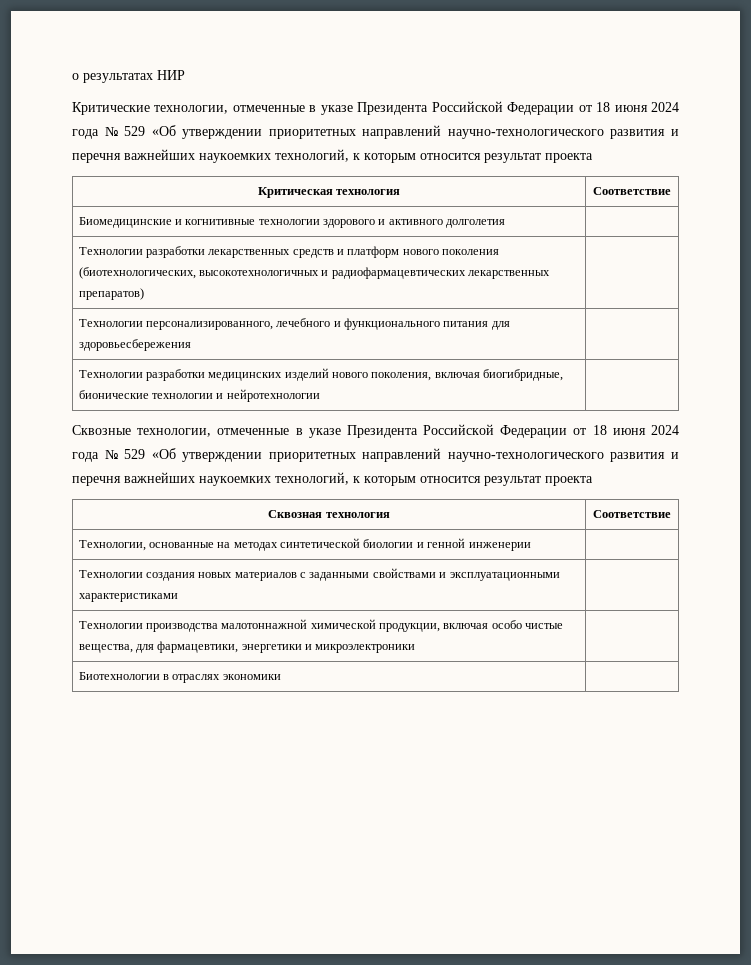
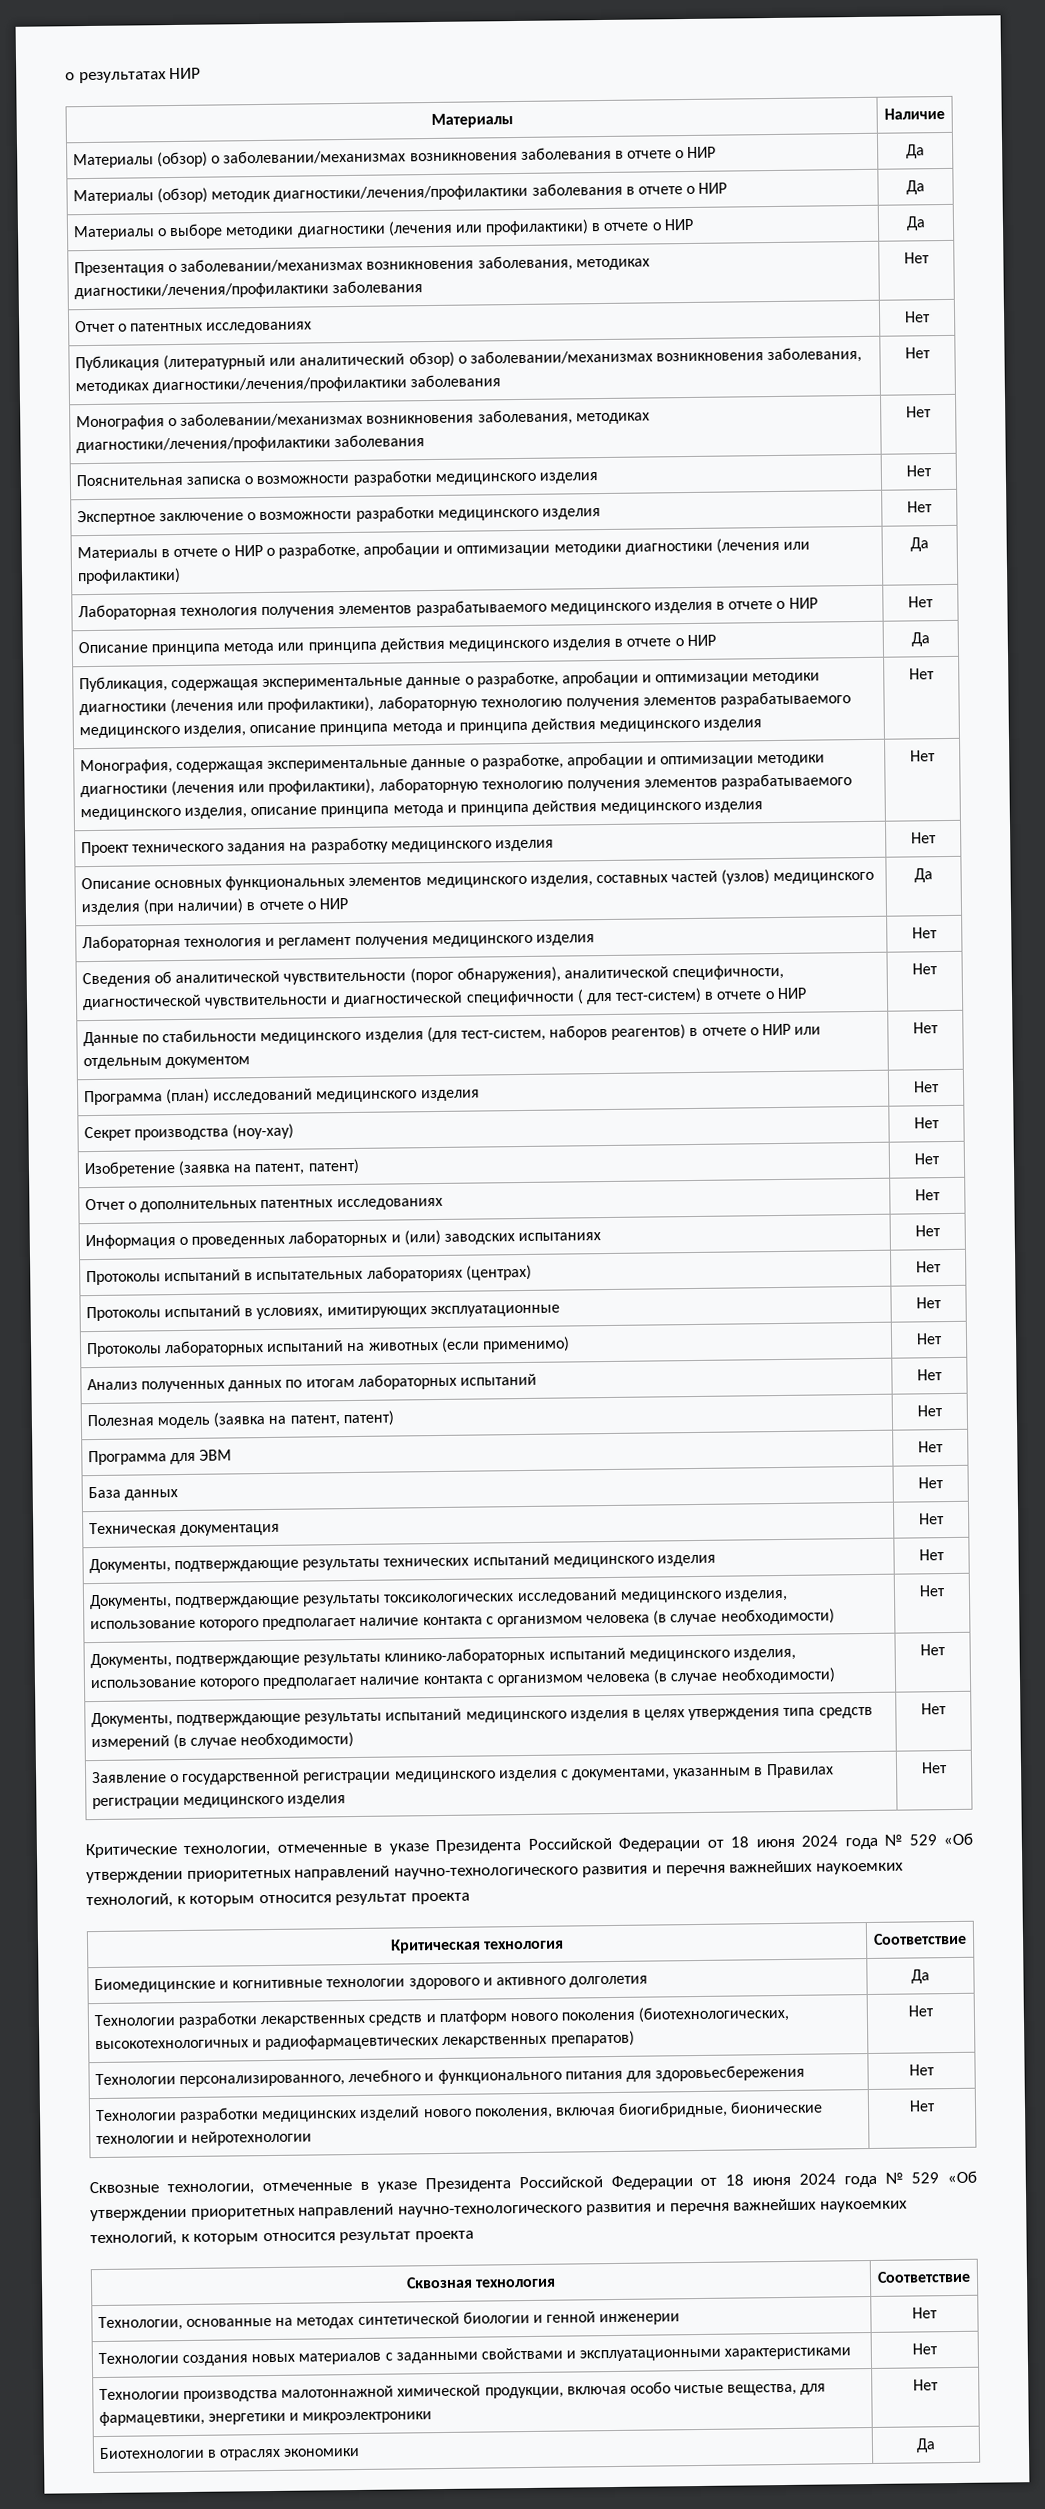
+ Материалы | Наличие
+ Материалы (обзор) о заболевании/механизмах возникновения заболевания в отчете о НИР | Да
+ Материалы (обзор) методик диагностики/лечения/профилактики заболевания в отчете о НИР | Да
+ Материалы о выборе методики диагностики (лечения или профилактики) в отчете о НИР | Да
+ Презентация о заболевании/механизмах возникновения заболевания, методиках диагностики/лечения/профилактики заболевания | Нет
+ Отчет о патентных исследованиях | Нет
+ Публикация (литературный или аналитический обзор) о заболевании/механизмах возникновения заболевания, методиках диагностики/лечения/профилактики заболевания | Нет
+ Монография о заболевании/механизмах возникновения заболевания, методиках диагностики/лечения/профилактики заболевания | Нет
+ Пояснительная записка о возможности разработки медицинского изделия | Нет
+ Экспертное заключение о возможности разработки медицинского изделия | Нет
+ Материалы в отчете о НИР о разработке, апробации и оптимизации методики диагностики (лечения или профилактики) | Да
+ Лабораторная технология получения элементов разрабатываемого медицинского изделия в отчете о НИР | Нет
+ Описание принципа метода или принципа действия медицинского изделия в отчете о НИР | Да
+ Публикация, содержащая экспериментальные данные о разработке, апробации и оптимизации методики диагностики (лечения или профилактики), лабораторную технологию получения элементов разрабатываемого медицинского изделия, описание принципа метода и принципа действия медицинского изделия | Нет
+ Монография, содержащая экспериментальные данные о разработке, апробации и оптимизации методики диагностики (лечения или профилактики), лабораторную технологию получения элементов разрабатываемого медицинского изделия, описание принципа метода и принципа действия медицинского изделия | Нет
+ Проект технического задания на разработку медицинского изделия | Нет
+ Описание основных функциональных элементов медицинского изделия, составных частей (узлов) медицинского изделия (при наличии) в отчете о НИР | Да
+ Лабораторная технология и регламент получения медицинского изделия | Нет
+ Сведения об аналитической чувствительности (порог обнаружения), аналитической специфичности, диагностической чувствительности и диагностической специфичности ( для тест-систем) в отчете о НИР | Нет
+ Данные по стабильности медицинского изделия (для тест-систем, наборов реагентов) в отчете о НИР или отдельным документом | Нет
+ Программа (план) исследований медицинского изделия | Нет
+ Секрет производства (ноу-хау) | Нет
+ Изобретение (заявка на патент, патент) | Нет
+ Отчет о дополнительных патентных исследованиях | Нет
+ Информация о проведенных лабораторных и (или) заводских испытаниях | Нет
+ Протоколы испытаний в испытательных лабораториях (центрах) | Нет
+ Протоколы испытаний в условиях, имитирующих эксплуатационные | Нет
+ Протоколы лабораторных испытаний на животных (если применимо) | Нет
+ Анализ полученных данных по итогам лабораторных испытаний | Нет
+ Полезная модель (заявка на патент, патент) | Нет
+ Программа для ЭВМ | Нет
+ База данных | Нет
+ Техническая документация | Нет
+ Документы, подтверждающие результаты технических испытаний медицинского изделия | Нет
+ Документы, подтверждающие результаты токсикологических исследований медицинского изделия, использование которого предполагает наличие контакта с организмом человека (в случае необходимости) | Нет
+ Документы, подтверждающие результаты клинико-лабораторных испытаний медицинского изделия, использование которого предполагает наличие контакта с организмом человека (в случае необходимости) | Нет
+ Документы, подтверждающие результаты испытаний медицинского изделия в целях утверждения типа средств измерений (в случае необходимости) | Нет
+ Заявление о государственной регистрации медицинского изделия с документами, указанным в Правилах регистрации медицинского изделия | Нет
- Биомедицинские и когнитивные технологии здорового и активного долголетия |
+ Биомедицинские и когнитивные технологии здорового и активного долголетия | Да
- Технологии разработки лекарственных средств и платформ нового поколения (биотехнологических, высокотехнологичных и радиофармацевтических лекарственных препаратов) |
+ Технологии разработки лекарственных средств и платформ нового поколения (биотехнологических, высокотехнологичных и радиофармацевтических лекарственных препаратов) | Нет
- Технологии персонализированного, лечебного и функционального питания для здоровьесбережения |
+ Технологии персонализированного, лечебного и функционального питания для здоровьесбережения | Нет
- Технологии разработки медицинских изделий нового поколения, включая биогибридные, бионические технологии и нейротехнологии |
+ Технологии разработки медицинских изделий нового поколения, включая биогибридные, бионические технологии и нейротехнологии | Нет
- Технологии, основанные на методах синтетической биологии и генной инженерии |
+ Технологии, основанные на методах синтетической биологии и генной инженерии | Нет
- Технологии создания новых материалов с заданными свойствами и эксплуатационными характеристиками |
+ Технологии создания новых материалов с заданными свойствами и эксплуатационными характеристиками | Нет
- Технологии производства малотоннажной химической продукции, включая особо чистые вещества, для фармацевтики, энергетики и микроэлектроники |
+ Технологии производства малотоннажной химической продукции, включая особо чистые вещества, для фармацевтики, энергетики и микроэлектроники | Нет
- Биотехнологии в отраслях экономики |
+ Биотехнологии в отраслях экономики | Да

